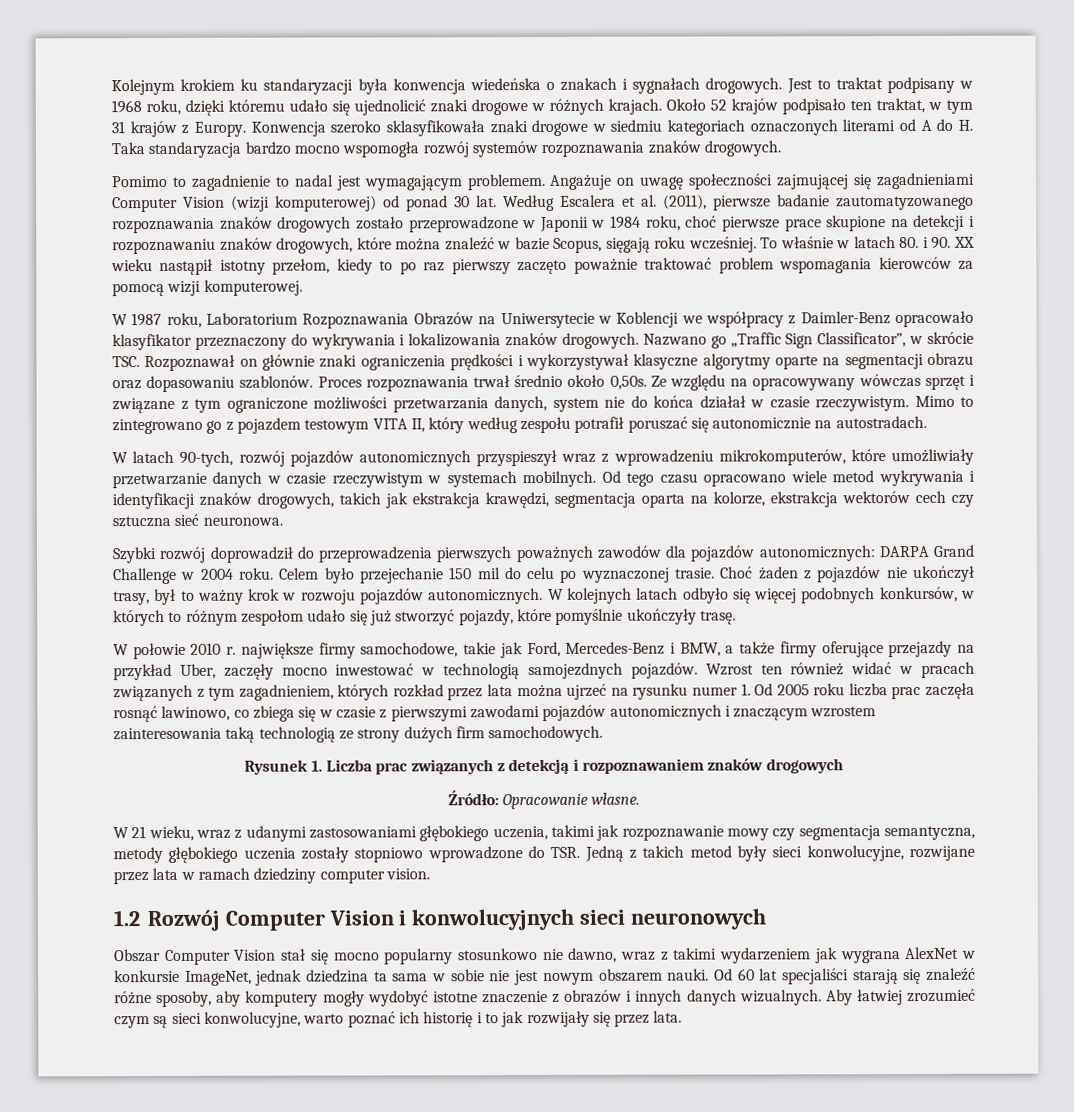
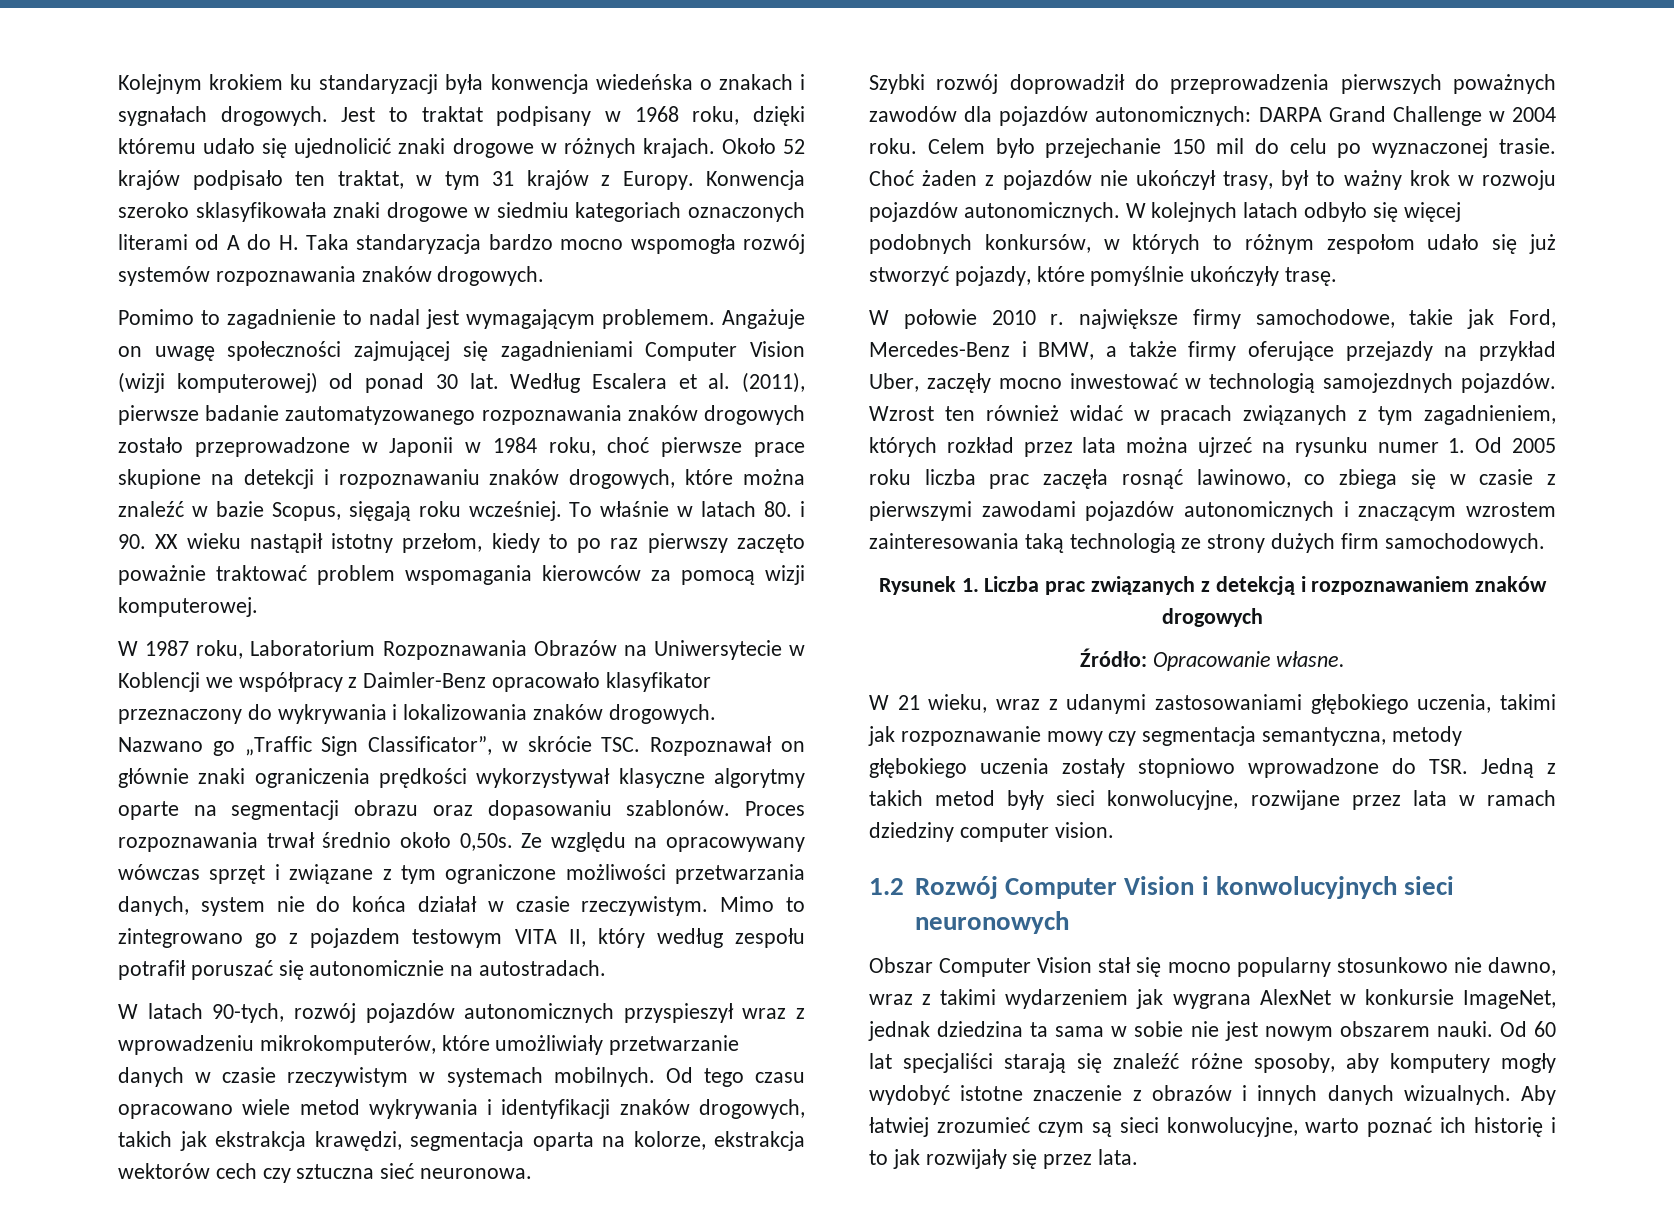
- Nazwano go „Traffic Sign Classificator”, w skrócie TSC. Rozpoznawał on głównie znaki ograniczenia prędkości i wykorzystywał klasyczne algorytmy oparte na segmentacji obrazu oraz dopasowaniu szablonów.
+ Nazwano go „Traffic Sign Classificator”, w skrócie TSC. Rozpoznawał on głównie znaki ograniczenia prędkości wykorzystywał klasyczne algorytmy oparte na segmentacji obrazu oraz dopasowaniu szablonów.

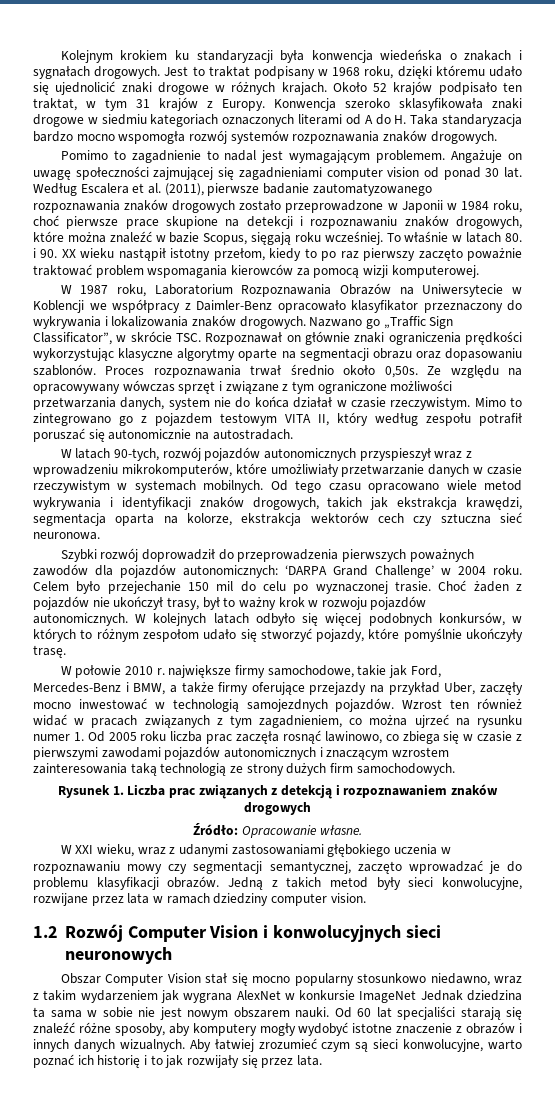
- Angażuje on uwagę społeczności zajmującej się zagadnieniami Computer Vision (wizji komputerowej) od ponad 30 lat.
+ Angażuje on uwagę społeczności zajmującej się zagadnieniami computer vision od ponad 30 lat.
- Nazwano go „Traffic Sign Classificator”, w skrócie TSC. Rozpoznawał on głównie znaki ograniczenia prędkości wykorzystywał klasyczne algorytmy oparte na segmentacji obrazu oraz dopasowaniu szablonów.
+ Nazwano go „Traffic Sign Classificator”, w skrócie TSC. Rozpoznawał on głównie znaki ograniczenia prędkości wykorzystując klasyczne algorytmy oparte na segmentacji obrazu oraz dopasowaniu szablonów.
- Szybki rozwój doprowadził do przeprowadzenia pierwszych poważnych zawodów dla pojazdów autonomicznych: DARPA Grand Challenge w 2004 roku.
+ Szybki rozwój doprowadził do przeprowadzenia pierwszych poważnych zawodów dla pojazdów autonomicznych: ‘DARPA Grand Challenge’ w 2004 roku.
- W kolejnych latach odbyło się więcej podobnych konkursów, w których to różnym zespołom udało się już stworzyć pojazdy, które pomyślnie ukończyły trasę.
+ W kolejnych latach odbyło się więcej podobnych konkursów, w których to różnym zespołom udało się stworzyć pojazdy, które pomyślnie ukończyły trasę.
- Wzrost ten również widać w pracach związanych z tym zagadnieniem, których rozkład przez lata można ujrzeć na rysunku numer 1. Od 2005 roku liczba prac zaczęła rosnąć lawinowo, co zbiega się w czasie z pierwszymi zawodami pojazdów autonomicznych i znaczącym wzrostem zainteresowania taką technologią ze strony dużych firm samochodowych.
+ Wzrost ten również widać w pracach związanych z tym zagadnieniem, co można ujrzeć na rysunku numer 1. Od 2005 roku liczba prac zaczęła rosnąć lawinowo, co zbiega się w czasie z pierwszymi zawodami pojazdów autonomicznych i znaczącym wzrostem zainteresowania taką technologią ze strony dużych firm samochodowych.
- W 21 wieku, wraz z udanymi zastosowaniami głębokiego uczenia, takimi jak rozpoznawanie mowy czy segmentacja semantyczna, metody głębokiego uczenia zostały stopniowo wprowadzone do TSR. Jedną z takich metod były sieci konwolucyjne, rozwijane przez lata w ramach dziedziny computer vision.
+ W XXI wieku, wraz z udanymi zastosowaniami głębokiego uczenia w rozpoznawaniu mowy czy segmentacji semantycznej, zaczęto wprowadzać je do problemu klasyfikacji obrazów. Jedną z takich metod były sieci konwolucyjne, rozwijane przez lata w ramach dziedziny computer vision.
- Obszar Computer Vision stał się mocno popularny stosunkowo nie dawno, wraz z takimi wydarzeniem jak wygrana AlexNet w konkursie ImageNet, jednak dziedzina ta sama w sobie nie jest nowym obszarem nauki.
+ Obszar Computer Vision stał się mocno popularny stosunkowo niedawno, wraz z takim wydarzeniem jak wygrana AlexNet w konkursie ImageNet Jednak dziedzina ta sama w sobie nie jest nowym obszarem nauki.

